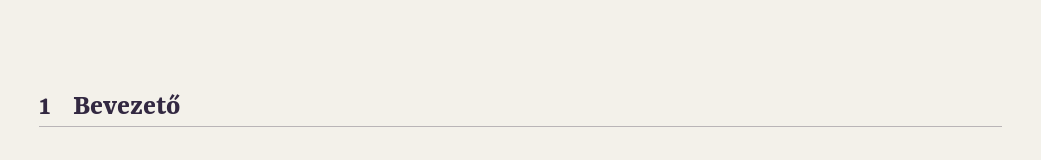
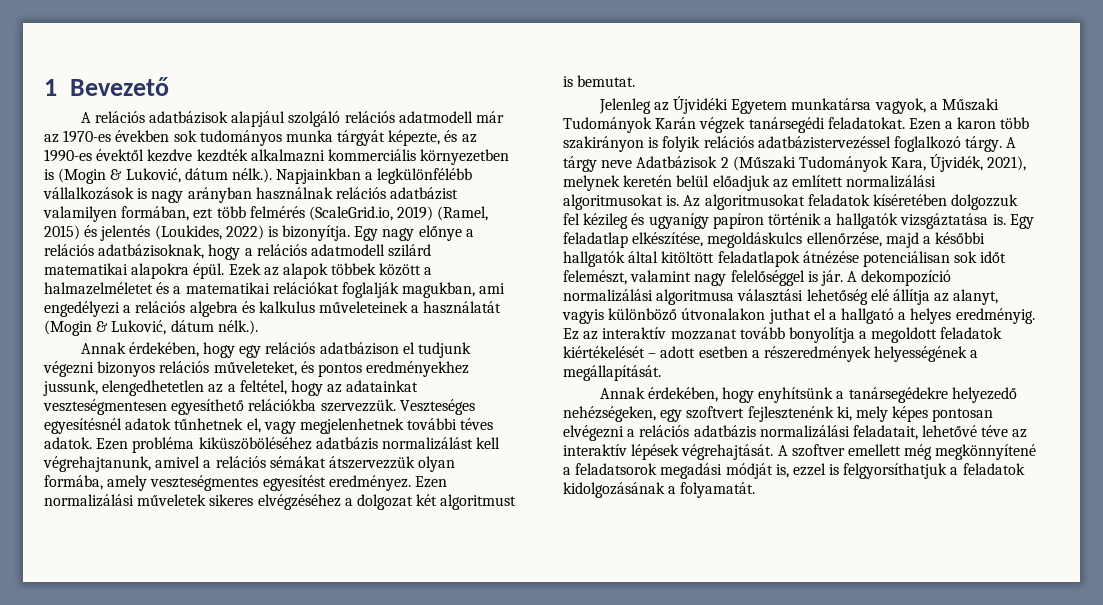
+ A relációs adatbázisok alapjául szolgáló relációs adatmodell már az 1970-es években sok tudományos munka tárgyát képezte, és az 1990-es évektől kezdve kezdték alkalmazni kommerciális környezetben is (Mogin & Luković, dátum nélk.). Napjainkban a legkülönfélébb vállalkozások is nagy arányban használnak relációs adatbázist valamilyen formában, ezt több felmérés (ScaleGrid.io, 2019) (Ramel, 2015) és jelentés (Loukides, 2022) is bizonyítja. Egy nagy előnye a relációs adatbázisoknak, hogy a relációs adatmodell szilárd matematikai alapokra épül. Ezek az alapok többek között a halmazelméletet és a matematikai relációkat foglalják magukban, ami engedélyezi a relációs algebra és kalkulus műveleteinek a használatát (Mogin & Luković, dátum nélk.).
+ Annak érdekében, hogy egy relációs adatbázison el tudjunk végezni bizonyos relációs műveleteket, és pontos eredményekhez jussunk, elengedhetetlen az a feltétel, hogy az adatainkat veszteségmentesen egyesíthető relációkba szervezzük. Veszteséges egyesítésnél adatok tűnhetnek el, vagy megjelenhetnek további téves adatok. Ezen probléma kiküszöböléséhez adatbázis normalizálást kell végrehajtanunk, amivel a relációs sémákat átszervezzük olyan formába, amely veszteségmentes egyesítést eredményez. Ezen normalizálási műveletek sikeres elvégzéséhez a dolgozat két algoritmust is bemutat.
+ Jelenleg az Újvidéki Egyetem munkatársa vagyok, a Műszaki Tudományok Karán végzek tanársegédi feladatokat. Ezen a karon több szakirányon is folyik relációs adatbázistervezéssel foglalkozó tárgy. A tárgy neve Adatbázisok 2 (Műszaki Tudományok Kara, Újvidék, 2021), melynek keretén belül előadjuk az említett normalizálási algoritmusokat is. Az algoritmusokat feladatok kíséretében dolgozzuk fel kézileg és ugyanígy papíron történik a hallgatók vizsgáztatása is. Egy feladatlap elkészítése, megoldáskulcs ellenőrzése, majd a későbbi hallgatók által kitöltött feladatlapok átnézése potenciálisan sok időt felemészt, valamint nagy felelőséggel is jár. A dekompozíció normalizálási algoritmusa választási lehetőség elé állítja az alanyt, vagyis különböző útvonalakon juthat el a hallgató a helyes eredményig. Ez az interaktív mozzanat tovább bonyolítja a megoldott feladatok kiértékelését – adott esetben a részeredmények helyességének a megállapítását.
+ Annak érdekében, hogy enyhítsünk a tanársegédekre helyezedő nehézségeken, egy szoftvert fejlesztenénk ki, mely képes pontosan elvégezni a relációs adatbázis normalizálási feladatait, lehetővé téve az interaktív lépések végrehajtását. A szoftver emellett még megkönnyítené a feladatsorok megadási módját is, ezzel is felgyorsíthatjuk a feladatok kidolgozásának a folyamatát.

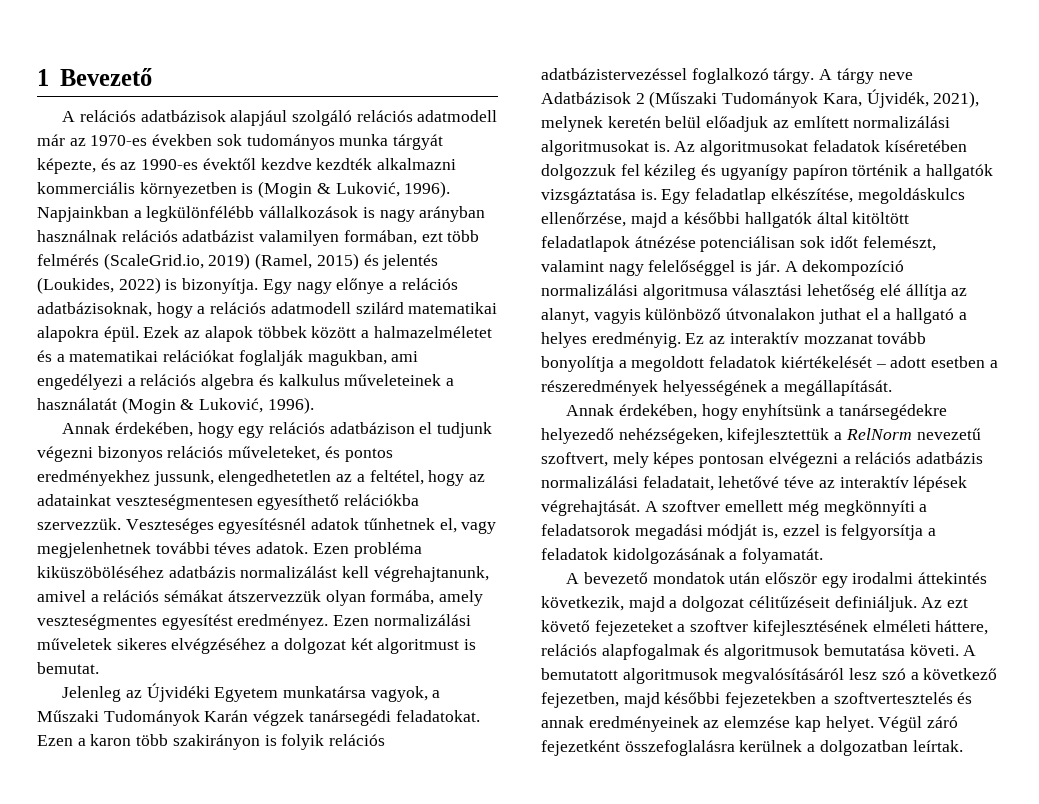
- A relációs adatbázisok alapjául szolgáló relációs adatmodell már az 1970-es években sok tudományos munka tárgyát képezte, és az 1990-es évektől kezdve kezdték alkalmazni kommerciális környezetben is (Mogin & Luković, dátum nélk.). Napjainkban a legkülönfélébb vállalkozások is nagy arányban használnak relációs adatbázist valamilyen formában, ezt több felmérés (ScaleGrid.io, 2019) (Ramel, 2015) és jelentés (Loukides, 2022) is bizonyítja.
+ A relációs adatbázisok alapjául szolgáló relációs adatmodell már az 1970-es években sok tudományos munka tárgyát képezte, és az 1990-es évektől kezdve kezdték alkalmazni kommerciális környezetben is (Mogin & Luković, 1996). Napjainkban a legkülönfélébb vállalkozások is nagy arányban használnak relációs adatbázist valamilyen formában, ezt több felmérés (ScaleGrid.io, 2019) (Ramel, 2015) és jelentés (Loukides, 2022) is bizonyítja.
- Ezek az alapok többek között a halmazelméletet és a matematikai relációkat foglalják magukban, ami engedélyezi a relációs algebra és kalkulus műveleteinek a használatát (Mogin & Luković, dátum nélk.).
+ Ezek az alapok többek között a halmazelméletet és a matematikai relációkat foglalják magukban, ami engedélyezi a relációs algebra és kalkulus műveleteinek a használatát (Mogin & Luković, 1996).
- Annak érdekében, hogy enyhítsünk a tanársegédekre helyezedő nehézségeken, egy szoftvert fejlesztenénk ki, mely képes pontosan elvégezni a relációs adatbázis normalizálási feladatait, lehetővé téve az interaktív lépések végrehajtását.
+ Annak érdekében, hogy enyhítsünk a tanársegédekre helyezedő nehézségeken, kifejlesztettük a RelNorm nevezetű szoftvert, mely képes pontosan elvégezni a relációs adatbázis normalizálási feladatait, lehetővé téve az interaktív lépések végrehajtását.
- A szoftver emellett még megkönnyítené a feladatsorok megadási módját is, ezzel is felgyorsíthatjuk a feladatok kidolgozásának a folyamatát.
+ A szoftver emellett még megkönnyíti a feladatsorok megadási módját is, ezzel is felgyorsítja a feladatok kidolgozásának a folyamatát.
+ A bevezető mondatok után először egy irodalmi áttekintés következik, majd a dolgozat célitűzéseit definiáljuk. Az ezt követő fejezeteket a szoftver kifejlesztésének elméleti háttere, relációs alapfogalmak és algoritmusok bemutatása követi. A bemutatott algoritmusok megvalósításáról lesz szó a következő fejezetben, majd későbbi fejezetekben a szoftvertesztelés és annak eredményeinek az elemzése kap helyet. Végül záró fejezetként összefoglalásra kerülnek a dolgozatban leírtak.

